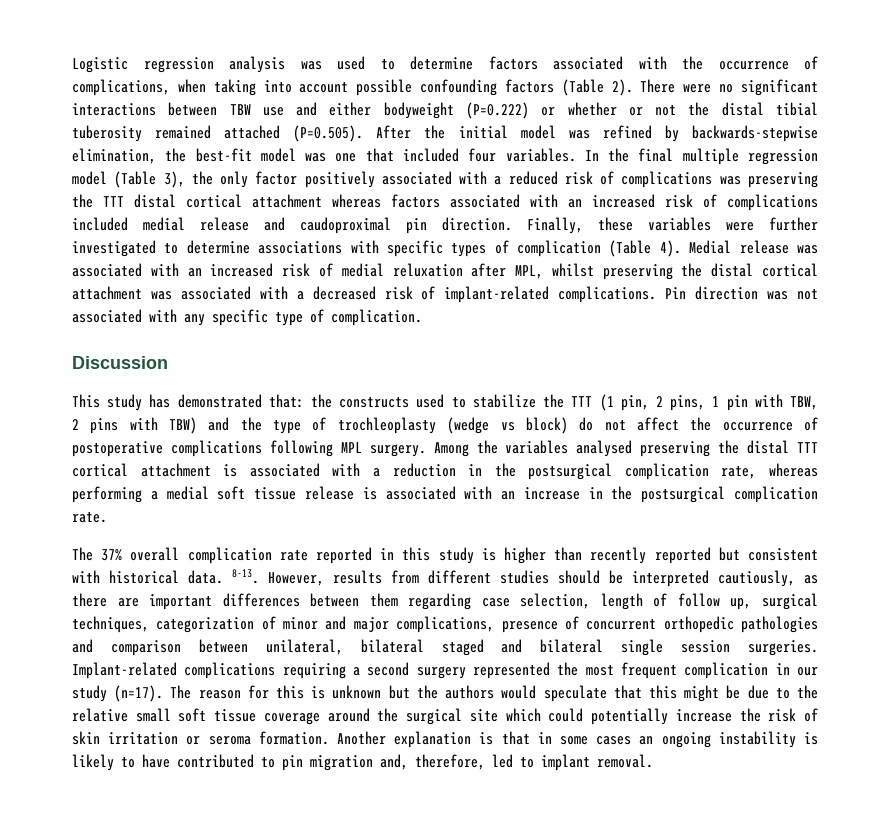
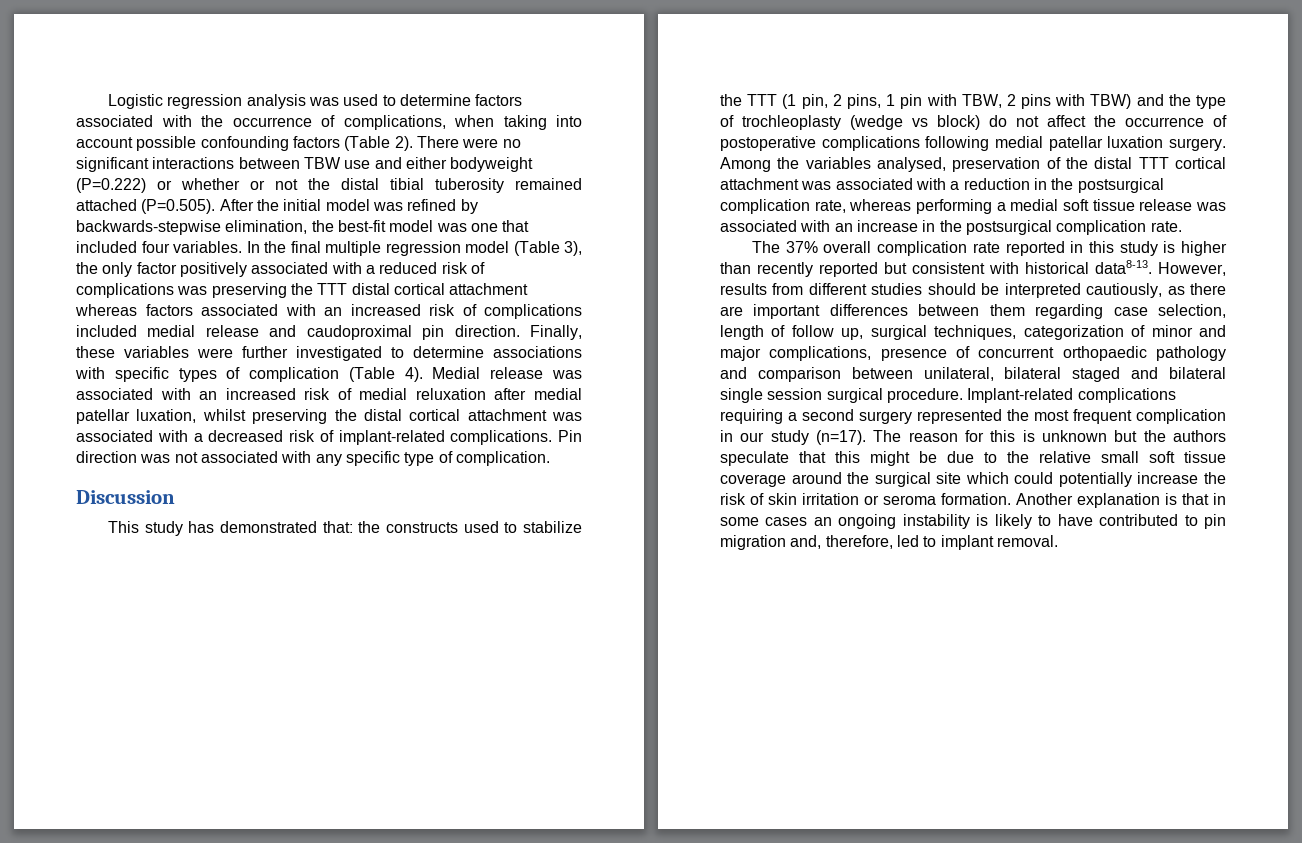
- Medial release was associated with an increased risk of medial reluxation after MPL, whilst preserving the distal cortical attachment was associated with a decreased risk of implant-related complications.
+ Medial release was associated with an increased risk of medial reluxation after medial patellar luxation, whilst preserving the distal cortical attachment was associated with a decreased risk of implant-related complications.
- This study has demonstrated that: the constructs used to stabilize the TTT (1 pin, 2 pins, 1 pin with TBW, 2 pins with TBW) and the type of trochleoplasty (wedge vs block) do not affect the occurrence of postoperative complications following MPL surgery.
+ This study has demonstrated that: the constructs used to stabilize the TTT (1 pin, 2 pins, 1 pin with TBW, 2 pins with TBW) and the type of trochleoplasty (wedge vs block) do not affect the occurrence of postoperative complications following medial patellar luxation surgery.
- Among the variables analysed preserving the distal TTT cortical attachment is associated with a reduction in the postsurgical complication rate, whereas performing a medial soft tissue release is associated with an increase in the postsurgical complication rate.
+ Among the variables analysed, preservation of the distal TTT cortical attachment was associated with a reduction in the postsurgical complication rate, whereas performing a medial soft tissue release was associated with an increase in the postsurgical complication rate.
- The 37% overall complication rate reported in this study is higher than recently reported but consistent with historical data. 8-13.
+ The 37% overall complication rate reported in this study is higher than recently reported but consistent with historical data8-13.
- However, results from different studies should be interpreted cautiously, as there are important differences between them regarding case selection, length of follow up, surgical techniques, categorization of minor and major complications, presence of concurrent orthopedic pathologies and comparison between unilateral, bilateral staged and bilateral single session surgeries.
+ However, results from different studies should be interpreted cautiously, as there are important differences between them regarding case selection, length of follow up, surgical techniques, categorization of minor and major complications, presence of concurrent orthopaedic pathology and comparison between unilateral, bilateral staged and bilateral single session surgical procedure.
- The reason for this is unknown but the authors would speculate that this might be due to the relative small soft tissue coverage around the surgical site which could potentially increase the risk of skin irritation or seroma formation.
+ The reason for this is unknown but the authors speculate that this might be due to the relative small soft tissue coverage around the surgical site which could potentially increase the risk of skin irritation or seroma formation.

